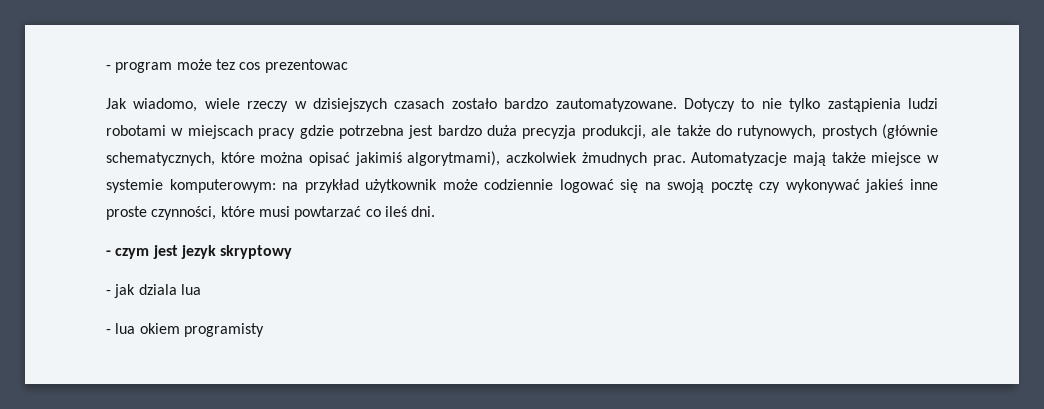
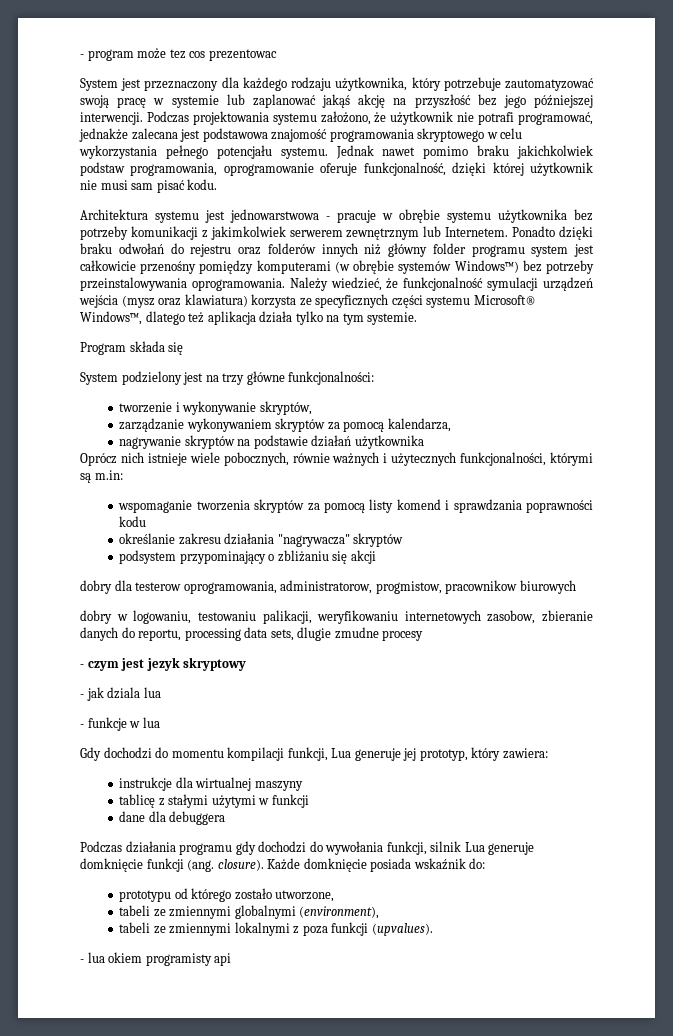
- Jak wiadomo, wiele rzeczy w dzisiejszych czasach zostało bardzo zautomatyzowane. Dotyczy to nie tylko zastąpienia ludzi robotami w miejscach pracy gdzie potrzebna jest bardzo duża precyzja produkcji, ale także do rutynowych, prostych (głównie schematycznych, które można opisać jakimiś algorytmami), aczkolwiek żmudnych prac. Automatyzacje mają także miejsce w systemie komputerowym: na przykład użytkownik może codziennie logować się na swoją pocztę czy wykonywać jakieś inne proste czynności, które musi powtarzać co ileś dni.
+ System jest przeznaczony dla każdego rodzaju użytkownika, który potrzebuje zautomatyzować swoją pracę w systemie lub zaplanować jakąś akcję na przyszłość bez jego późniejszej interwencji. Podczas projektowania systemu założono, że użytkownik nie potrafi programować, jednakże zalecana jest podstawowa znajomość programowania skryptowego w celu wykorzystania pełnego potencjału systemu. Jednak nawet pomimo braku jakichkolwiek podstaw programowania, oprogramowanie oferuje funkcjonalność, dzięki której użytkownik nie musi sam pisać kodu.
+ Architektura systemu jest jednowarstwowa - pracuje w obrębie systemu użytkownika bez potrzeby komunikacji z jakimkolwiek serwerem zewnętrznym lub Internetem. Ponadto dzięki braku odwołań do rejestru oraz folderów innych niż główny folder programu system jest całkowicie przenośny pomiędzy komputerami (w obrębie systemów Windows™) bez potrzeby przeinstalowywania oprogramowania. Należy wiedzieć, że funkcjonalność symulacji urządzeń wejścia (mysz oraz klawiatura) korzysta ze specyficznych części systemu Microsoft® Windows™, dlatego też aplikacja działa tylko na tym systemie.
+ Program składa się
+ System podzielony jest na trzy główne funkcjonalności:
+ tworzenie i wykonywanie skryptów,
+ zarządzanie wykonywaniem skryptów za pomocą kalendarza,
+ nagrywanie skryptów na podstawie działań użytkownika
+ Oprócz nich istnieje wiele pobocznych, równie ważnych i użytecznych funkcjonalności, którymi są m.in:
+ wspomaganie tworzenia skryptów za pomocą listy komend i sprawdzania poprawności kodu
+ określanie zakresu działania "nagrywacza" skryptów
+ podsystem przypominający o zbliżaniu się akcji
+ dobry dla testerow oprogramowania, administratorow, progmistow, pracownikow biurowych
+ dobry w logowaniu, testowaniu palikacji, weryfikowaniu internetowych zasobow, zbieranie danych do reportu, processing data sets, dlugie zmudne procesy
+ - funkcje w lua
+ Gdy dochodzi do momentu kompilacji funkcji, Lua generuje jej prototyp, który zawiera:
+ instrukcje dla wirtualnej maszyny
+ tablicę z stałymi użytymi w funkcji
+ dane dla debuggera
+ Podczas działania programu gdy dochodzi do wywołania funkcji, silnik Lua generuje domknięcie funkcji (ang. closure). Każde domknięcie posiada wskaźnik do:
+ prototypu od którego zostało utworzone,
+ tabeli ze zmiennymi globalnymi (environment),
+ tabeli ze zmiennymi lokalnymi z poza funkcji (upvalues).
- - lua okiem programisty
+ - lua okiem programisty api

